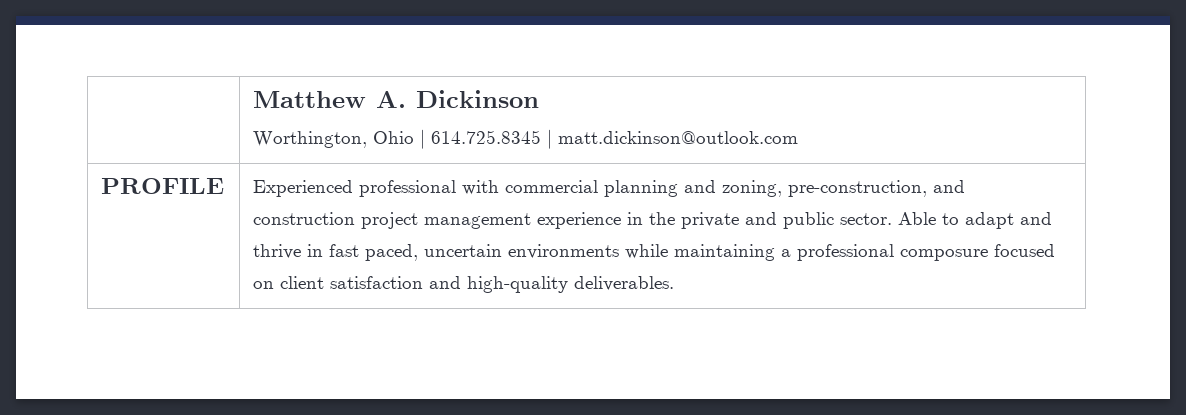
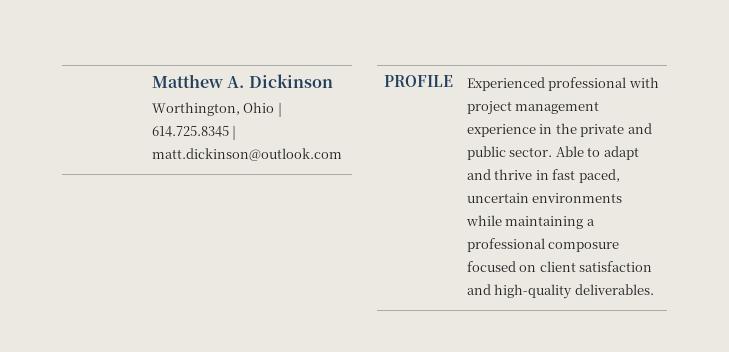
- Experienced professional with commercial planning and zoning, pre-construction, and construction project management experience in the private and public sector.
+ Experienced professional with project management experience in the private and public sector.

